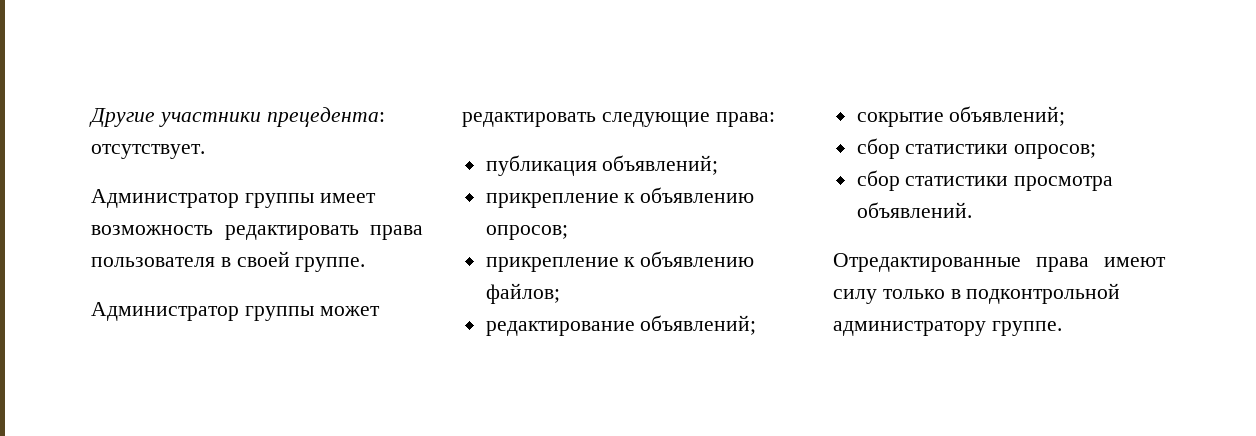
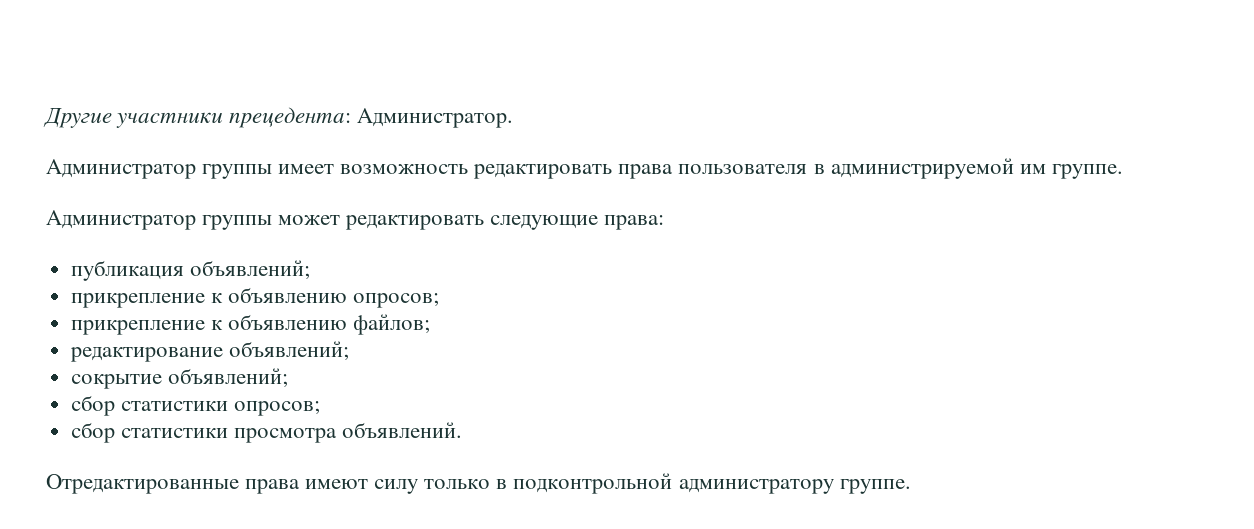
- Другие участники прецедента: отсутствует.
+ Другие участники прецедента: Администратор.
- Администратор группы имеет возможность редактировать права пользователя в своей группе.
+ Администратор группы имеет возможность редактировать права пользователя в администрируемой им группе.

